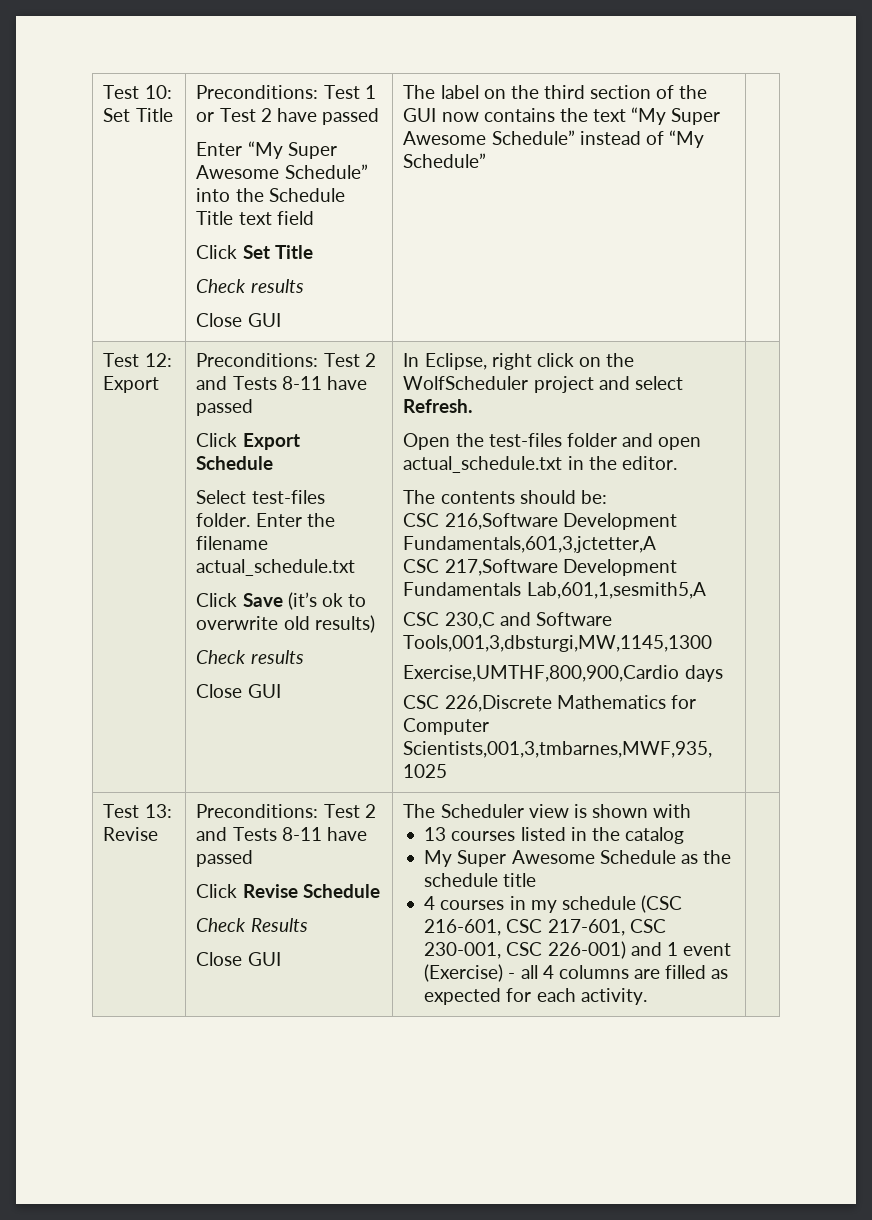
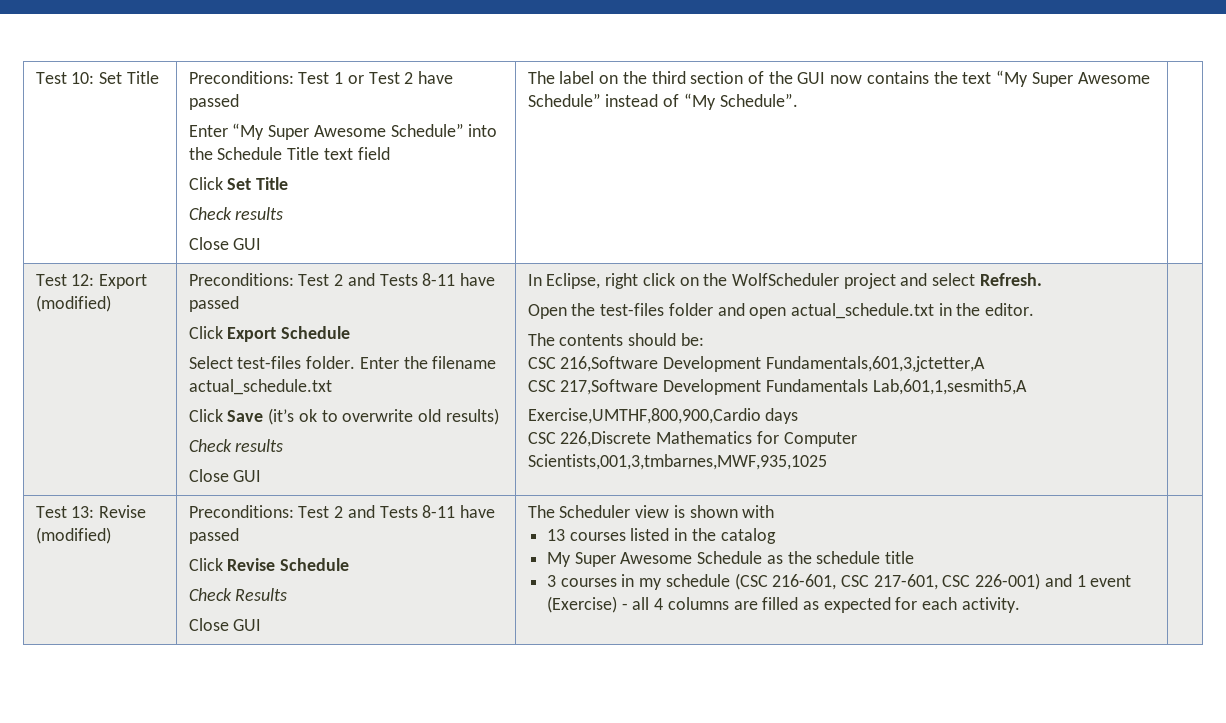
- The label on the third section of the GUI now contains the text “My Super Awesome Schedule” instead of “My Schedule”
+ The label on the third section of the GUI now contains the text “My Super Awesome Schedule” instead of “My Schedule”.
- Test 12: Export
+ Test 12: Export (modified)
- CSC 230,C and Software Tools,001,3,dbsturgi,MW,1145,1300
- Test 13: Revise
+ Test 13: Revise (modified)
- 4 courses in my schedule (CSC 216-601, CSC 217-601, CSC 230-001, CSC 226-001) and 1 event (Exercise) - all 4 columns are filled as expected for each activity.
+ 3 courses in my schedule (CSC 216-601, CSC 217-601, CSC 226-001) and 1 event (Exercise) - all 4 columns are filled as expected for each activity.

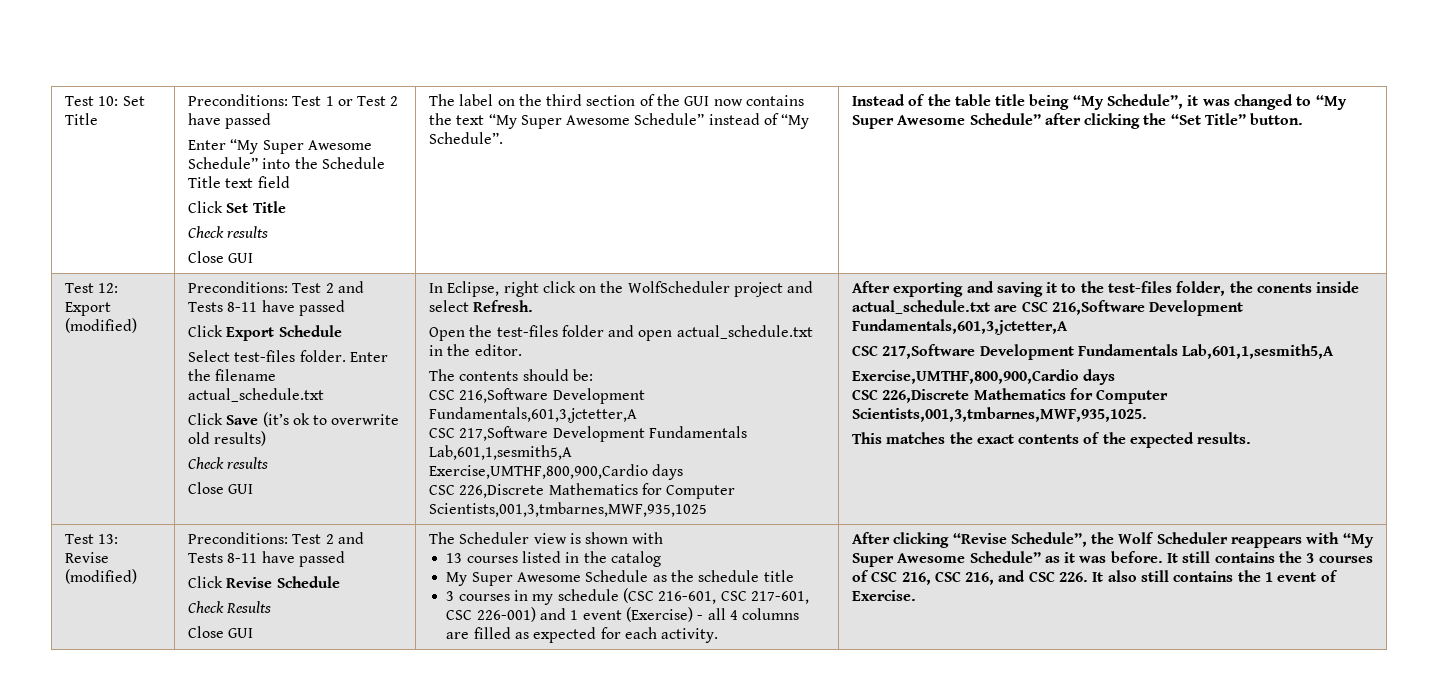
+ Instead of the table title being “My Schedule”, it was changed to “My Super Awesome Schedule” after clicking the “Set Title” button.
+ After exporting and saving it to the test-files folder, the conents inside actual_schedule.txt are CSC 216,Software Development Fundamentals,601,3,jctetter,A
+ CSC 217,Software Development Fundamentals Lab,601,1,sesmith5,A
+ Exercise,UMTHF,800,900,Cardio days
+ CSC 226,Discrete Mathematics for Computer Scientists,001,3,tmbarnes,MWF,935,1025.
+ This matches the exact contents of the expected results.
+ After clicking “Revise Schedule”, the Wolf Scheduler reappears with “My Super Awesome Schedule” as it was before. It still contains the 3 courses of CSC 216, CSC 216, and CSC 226. It also still contains the 1 event of Exercise.

